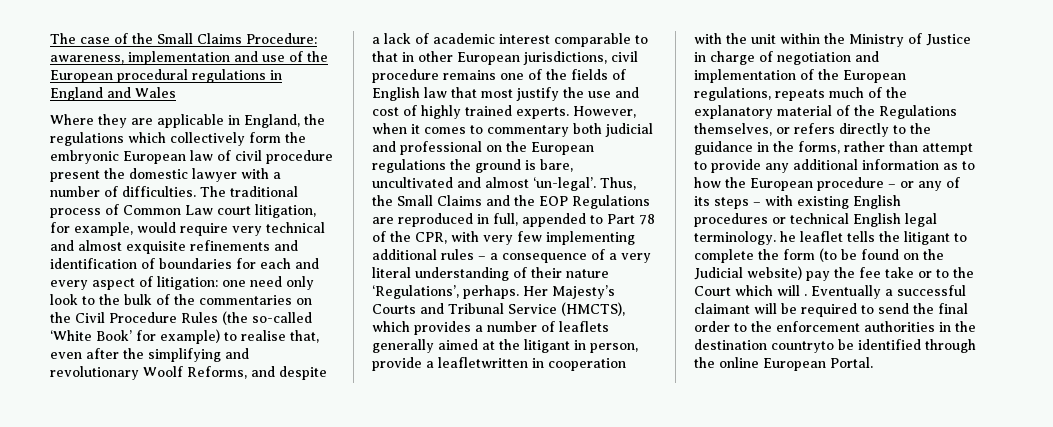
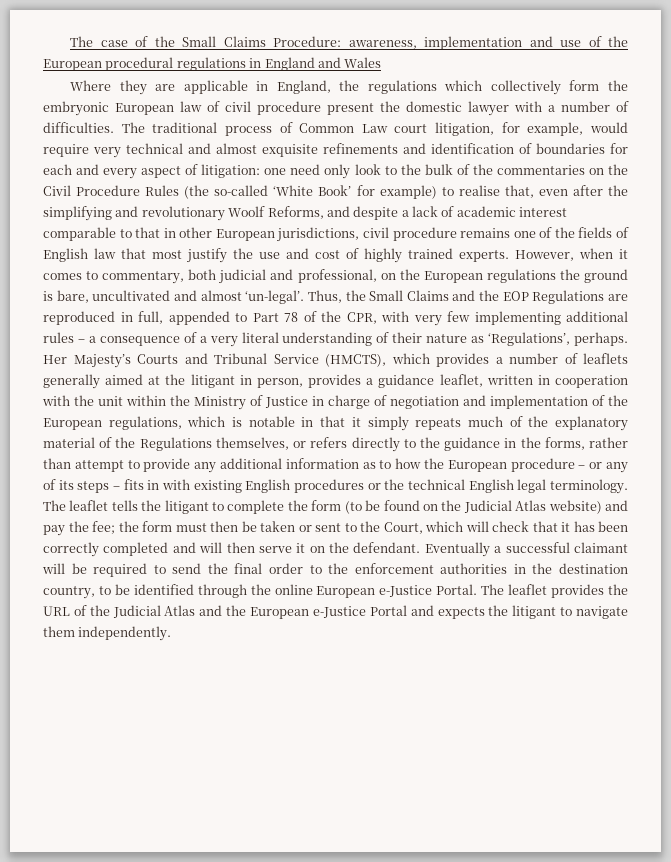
- However, when it comes to commentary both judicial and professional on the European regulations the ground is bare, uncultivated and almost ‘un-legal’.
+ However, when it comes to commentary, both judicial and professional, on the European regulations the ground is bare, uncultivated and almost ‘un-legal’.
- Thus, the Small Claims and the EOP Regulations are reproduced in full, appended to Part 78 of the CPR, with very few implementing additional rules – a consequence of a very literal understanding of their nature ‘Regulations’, perhaps.
+ Thus, the Small Claims and the EOP Regulations are reproduced in full, appended to Part 78 of the CPR, with very few implementing additional rules – a consequence of a very literal understanding of their nature as ‘Regulations’, perhaps.
- Her Majesty’s Courts and Tribunal Service (HMCTS), which provides a number of leaflets generally aimed at the litigant in person, provide a leafletwritten in cooperation with the unit within the Ministry of Justice in charge of negotiation and implementation of the European regulations, repeats much of the explanatory material of the Regulations themselves, or refers directly to the guidance in the forms, rather than attempt to provide any additional information as to how the European procedure – or any of its steps – with existing English procedures or technical English legal terminology. he leaflet tells the litigant to complete the form (to be found on the Judicial website) pay the fee take or to the Court which will .
+ Her Majesty’s Courts and Tribunal Service (HMCTS), which provides a number of leaflets generally aimed at the litigant in person, provides a guidance leaflet, written in cooperation with the unit within the Ministry of Justice in charge of negotiation and implementation of the European regulations, which is notable in that it simply repeats much of the explanatory material of the Regulations themselves, or refers directly to the guidance in the forms, rather than attempt to provide any additional information as to how the European procedure – or any of its steps – fits in with existing English procedures or the technical English legal terminology. The leaflet tells the litigant to complete the form (to be found on the Judicial Atlas website) and pay the fee; the form must then be taken or sent to the Court, which will check that it has been correctly completed and will then serve it on the defendant.
- Eventually a successful claimant will be required to send the final order to the enforcement authorities in the destination countryto be identified through the online European Portal.
+ Eventually a successful claimant will be required to send the final order to the enforcement authorities in the destination country, to be identified through the online European e-Justice Portal. The leaflet provides the URL of the Judicial Atlas and the European e-Justice Portal and expects the litigant to navigate them independently.

